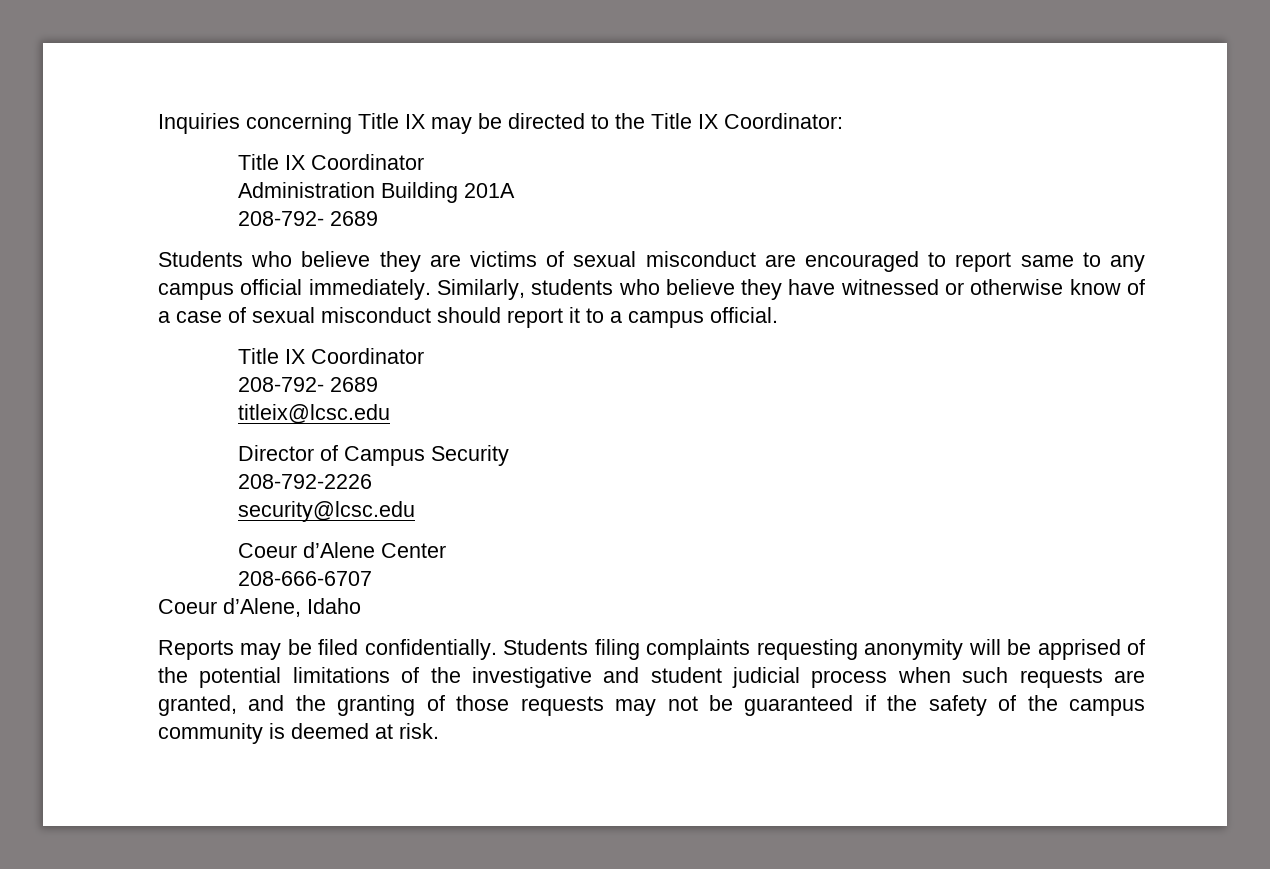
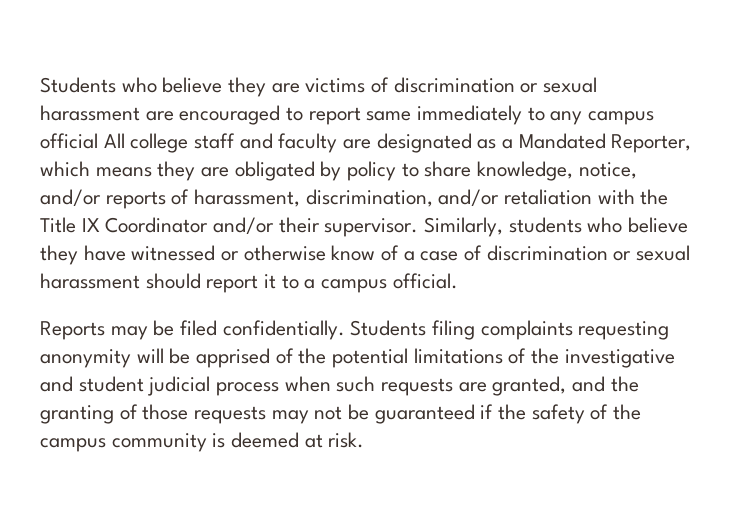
- Inquiries concerning Title IX may be directed to the Title IX Coordinator:
- Title IX Coordinator
- Administration Building 201A
- 208-792- 2689
- Students who believe they are victims of sexual misconduct are encouraged to report same to any campus official immediately.
+ Students who believe they are victims of discrimination or sexual harassment are encouraged to report same immediately to any campus official All college staff and faculty are designated as a Mandated Reporter, which means they are obligated by policy to share knowledge, notice, and/or reports of harassment, discrimination, and/or retaliation with the Title IX Coordinator and/or their supervisor.
- Similarly, students who believe they have witnessed or otherwise know of a case of sexual misconduct should report it to a campus official.
- Title IX Coordinator
- 208-792- 2689
- titleix@lcsc.edu
- Director of Campus Security
- 208-792-2226
- security@lcsc.edu
- Coeur d’Alene Center
- 208-666-6707
- Coeur d’Alene, Idaho
+ Similarly, students who believe they have witnessed or otherwise know of a case of discrimination or sexual harassment should report it to a campus official.

